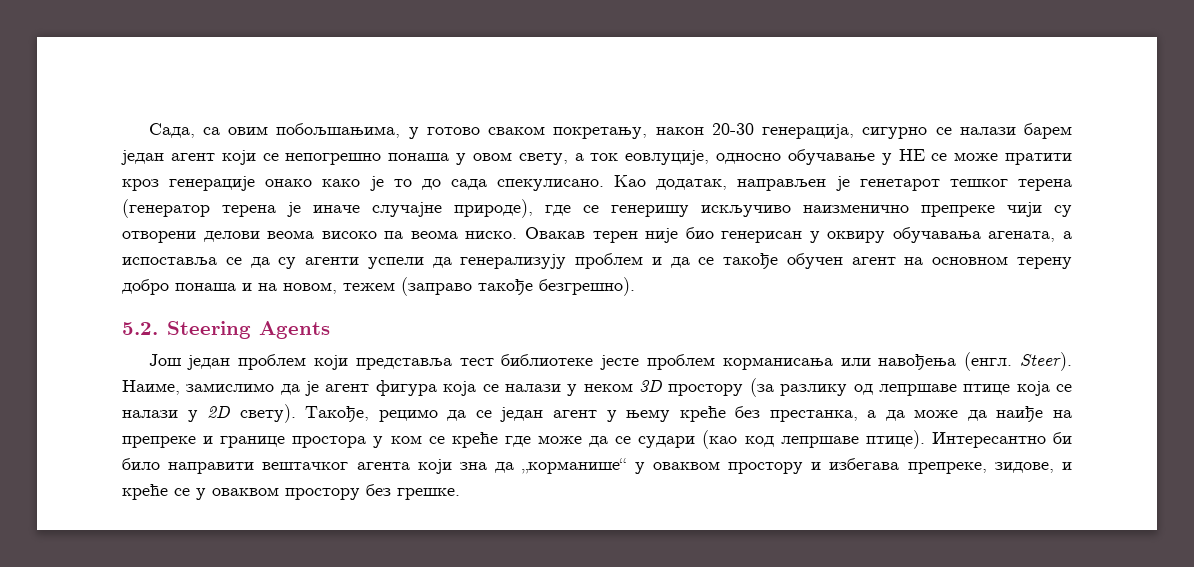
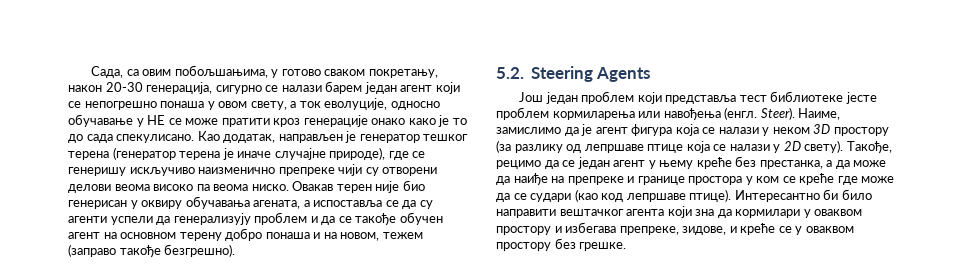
- Сада, са овим побољшањима, у готово сваком покретању, након 20-30 генерација, сигурно се налази барем један агент који се непогрешно понаша у овом свету, а ток еовлуције, односно обучавање у НЕ се може пратити кроз генерације онако како је то до сада спекулисано.
+ Сада, са овим побољшањима, у готово сваком покретању, након 20-30 генерација, сигурно се налази барем један агент који се непогрешно понаша у овом свету, а ток еволуције, односно обучавање у НЕ се може пратити кроз генерације онако како је то до сада спекулисано.
- Као додатак, направљен је генетарот тешког терена (генератор терена је иначе случајне природе), где се генеришу искључиво наизменично препреке чији су отворени делови веома високо па веома ниско.
+ Као додатак, направљен је генератор тешког терена (генератор терена је иначе случајне природе), где се генеришу искључиво наизменично препреке чији су отворени делови веома високо па веома ниско.
- Још један проблем који представља тест библиотеке јесте проблем корманисања или навођења (енгл.
+ Још један проблем који представља тест библиотеке јесте проблем кормиларења или навођења (енгл.
- Интересантно би било направити вештачког агента који зна да „корманише“ у оваквом простору и избегава препреке, зидове, и креће се у оваквом простору без грешке.
+ Интересантно би било направити вештачког агента који зна да кормилари у оваквом простору и избегава препреке, зидове, и креће се у оваквом простору без грешке.

